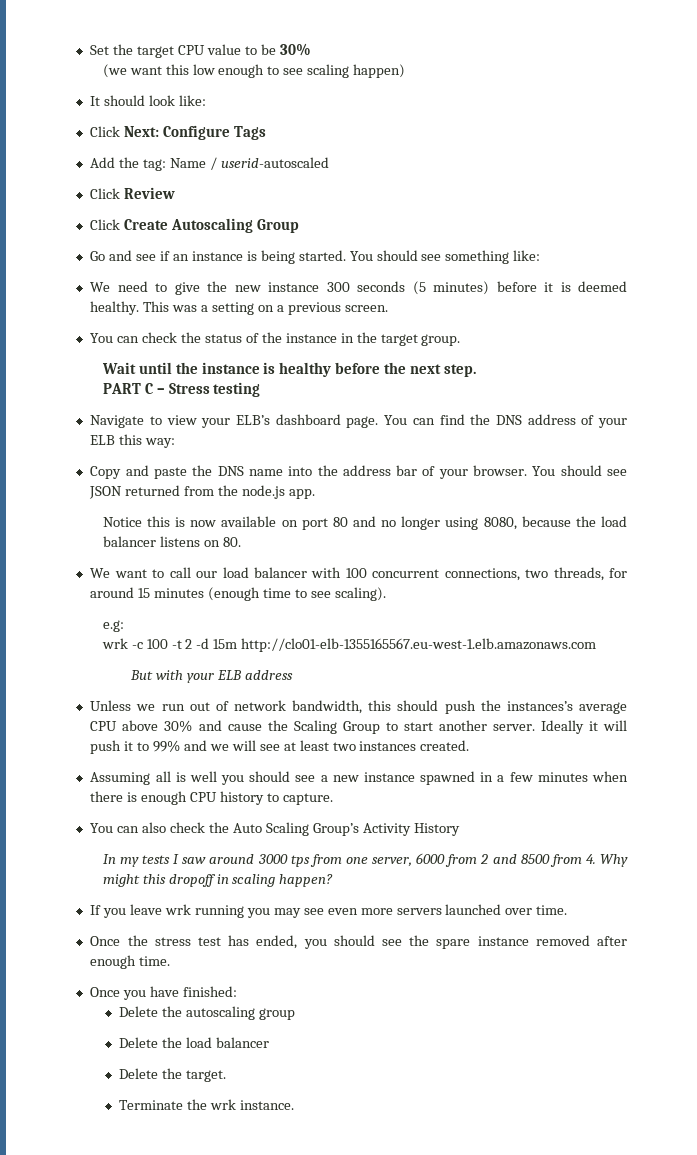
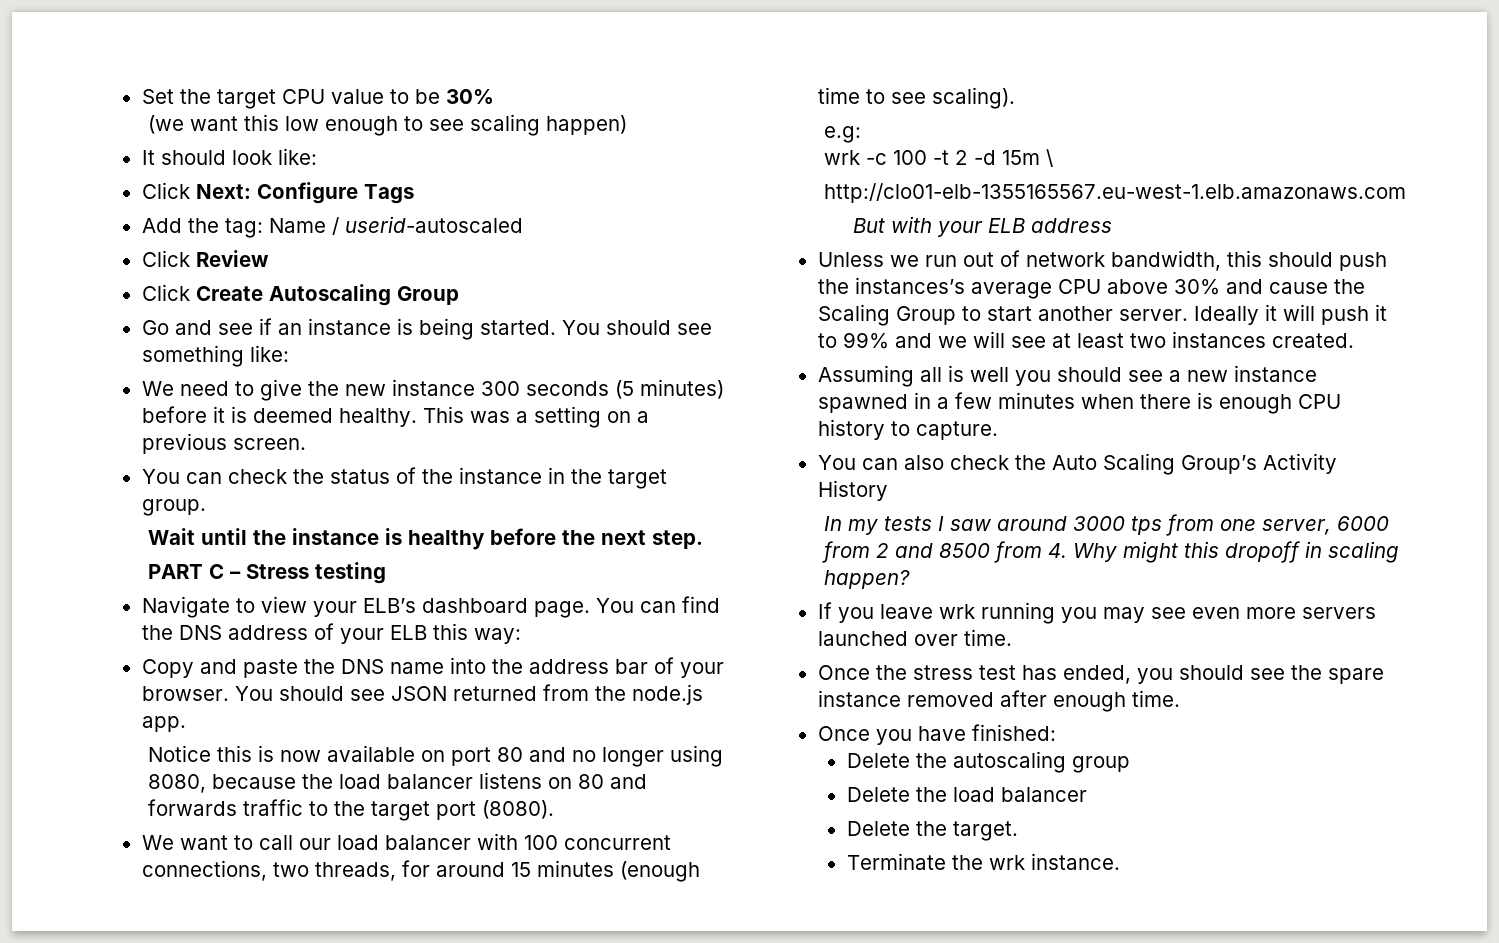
- Notice this is now available on port 80 and no longer using 8080, because the load balancer listens on 80.
+ Notice this is now available on port 80 and no longer using 8080, because the load balancer listens on 80 and forwards traffic to the target port (8080).
- wrk -c 100 -t 2 -d 15m http://clo01-elb-1355165567.eu-west-1.elb.amazonaws.com
+ wrk -c 100 -t 2 -d 15m \
+ http://clo01-elb-1355165567.eu-west-1.elb.amazonaws.com

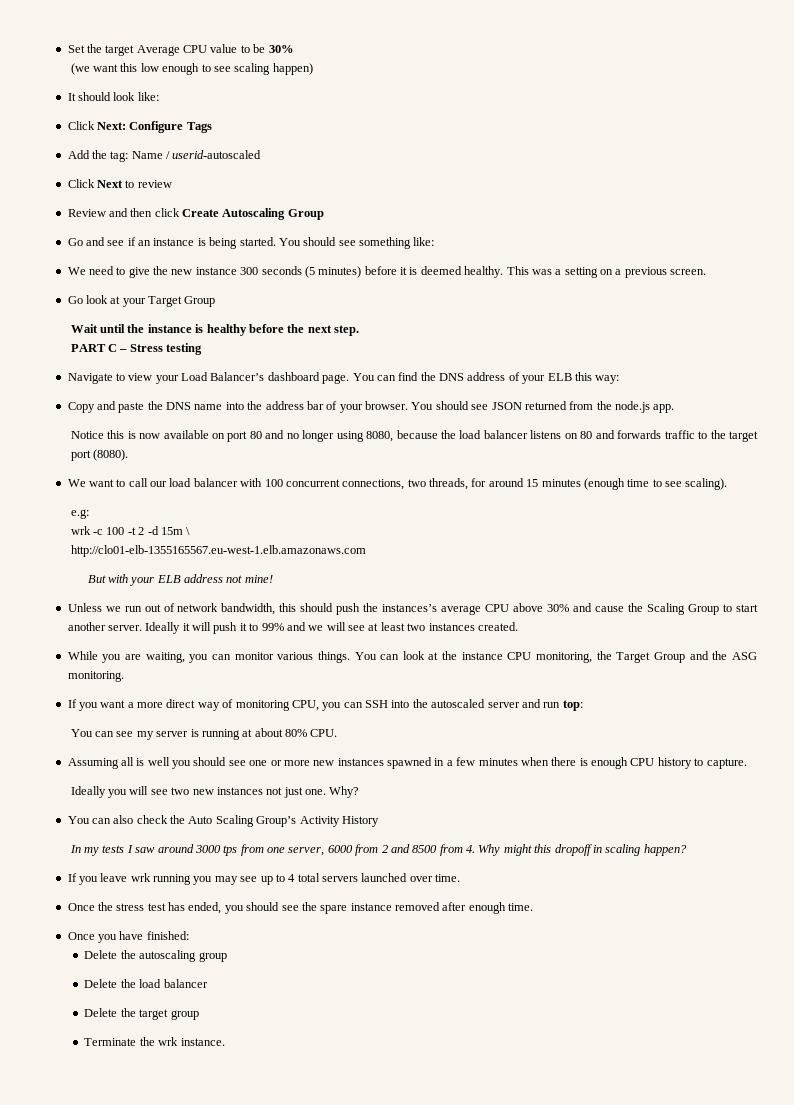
- Set the target CPU value to be 30%
+ Set the target Average CPU value to be 30%
- Click Review
- Click Create Autoscaling Group
+ Click Next to review
+ Review and then click Create Autoscaling Group
- You can check the status of the instance in the target group.
+ Go look at your Target Group
- Navigate to view your ELB’s dashboard page.
+ Navigate to view your Load Balancer’s dashboard page.
- But with your ELB address
+ But with your ELB address not mine!
+ While you are waiting, you can monitor various things. You can look at the instance CPU monitoring, the Target Group and the ASG monitoring.
+ If you want a more direct way of monitoring CPU, you can SSH into the autoscaled server and run top:
+ You can see my server is running at about 80% CPU.
- Assuming all is well you should see a new instance spawned in a few minutes when there is enough CPU history to capture.
+ Assuming all is well you should see one or more new instances spawned in a few minutes when there is enough CPU history to capture.
+ Ideally you will see two new instances not just one. Why?
- If you leave wrk running you may see even more servers launched over time.
+ If you leave wrk running you may see up to 4 total servers launched over time.
- Delete the target.
+ Delete the target group

